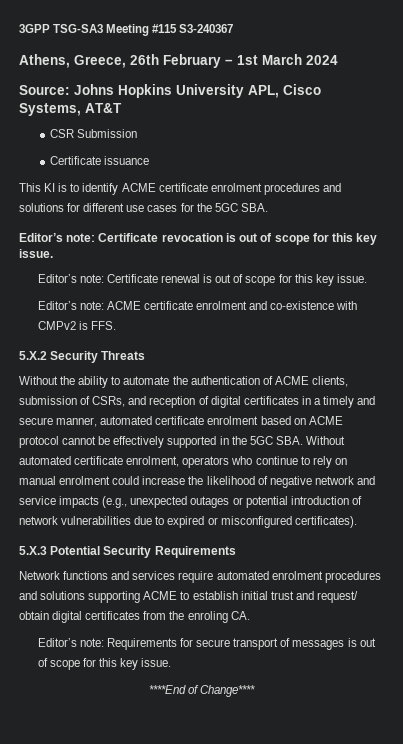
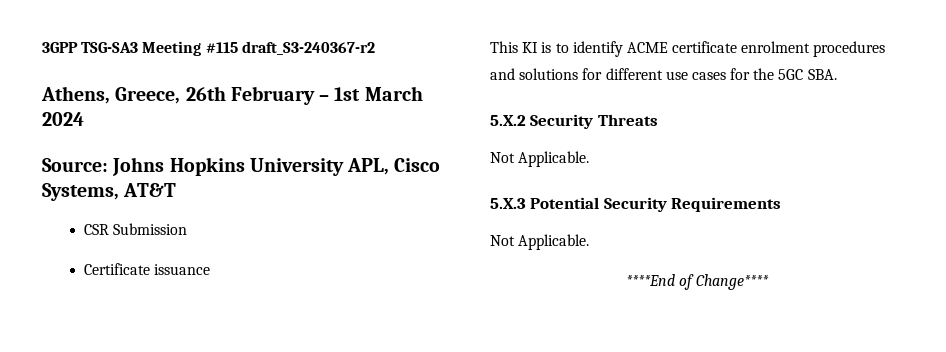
- 3GPP TSG-SA3 Meeting #115 S3-240367
+ 3GPP TSG-SA3 Meeting #115 draft_S3-240367-r2
- Editor’s note: Certificate revocation is out of scope for this key issue.
- Editor’s note: Certificate renewal is out of scope for this key issue.
- Editor’s note: ACME certificate enrolment and co-existence with CMPv2 is FFS.
  5.X.2 Security Threats
- Without the ability to automate the authentication of ACME clients, submission of CSRs, and reception of digital certificates in a timely and secure manner, automated certificate enrolment based on ACME protocol cannot be effectively supported in the 5GC SBA. Without automated certificate enrolment, operators who continue to rely on manual enrolment could increase the likelihood of negative network and service impacts (e.g., unexpected outages or potential introduction of network vulnerabilities due to expired or misconfigured certificates).
+ Not Applicable.
  5.X.3 Potential Security Requirements
- Network functions and services require automated enrolment procedures and solutions supporting ACME to establish initial trust and request/ obtain digital certificates from the enroling CA.
- Editor’s note: Requirements for secure transport of messages is out of scope for this key issue.
+ Not Applicable.

